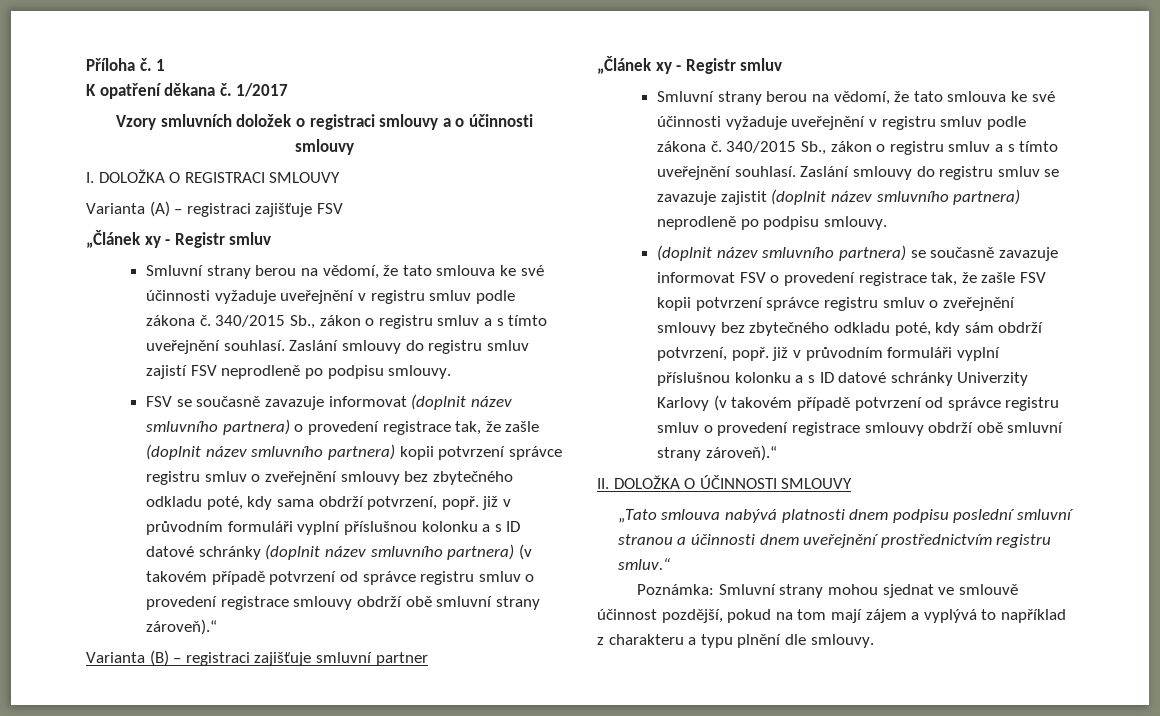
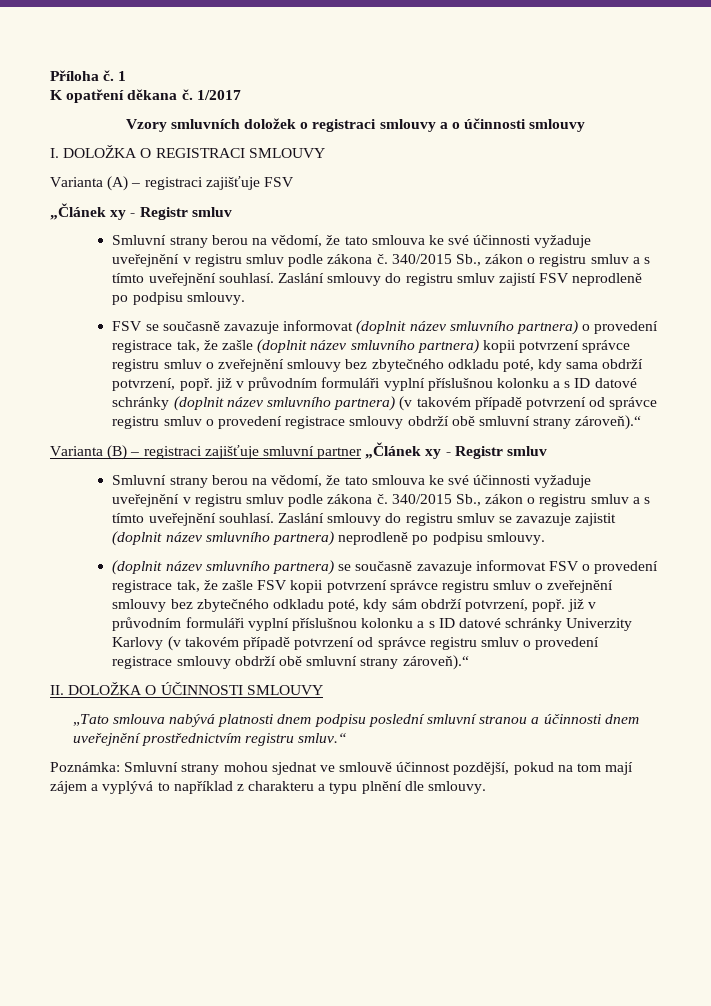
- Varianta (B) – registraci zajišťuje smluvní partner
- „Článek xy - Registr smluv
+ Varianta (B) – registraci zajišťuje smluvní partner „Článek xy - Registr smluv

